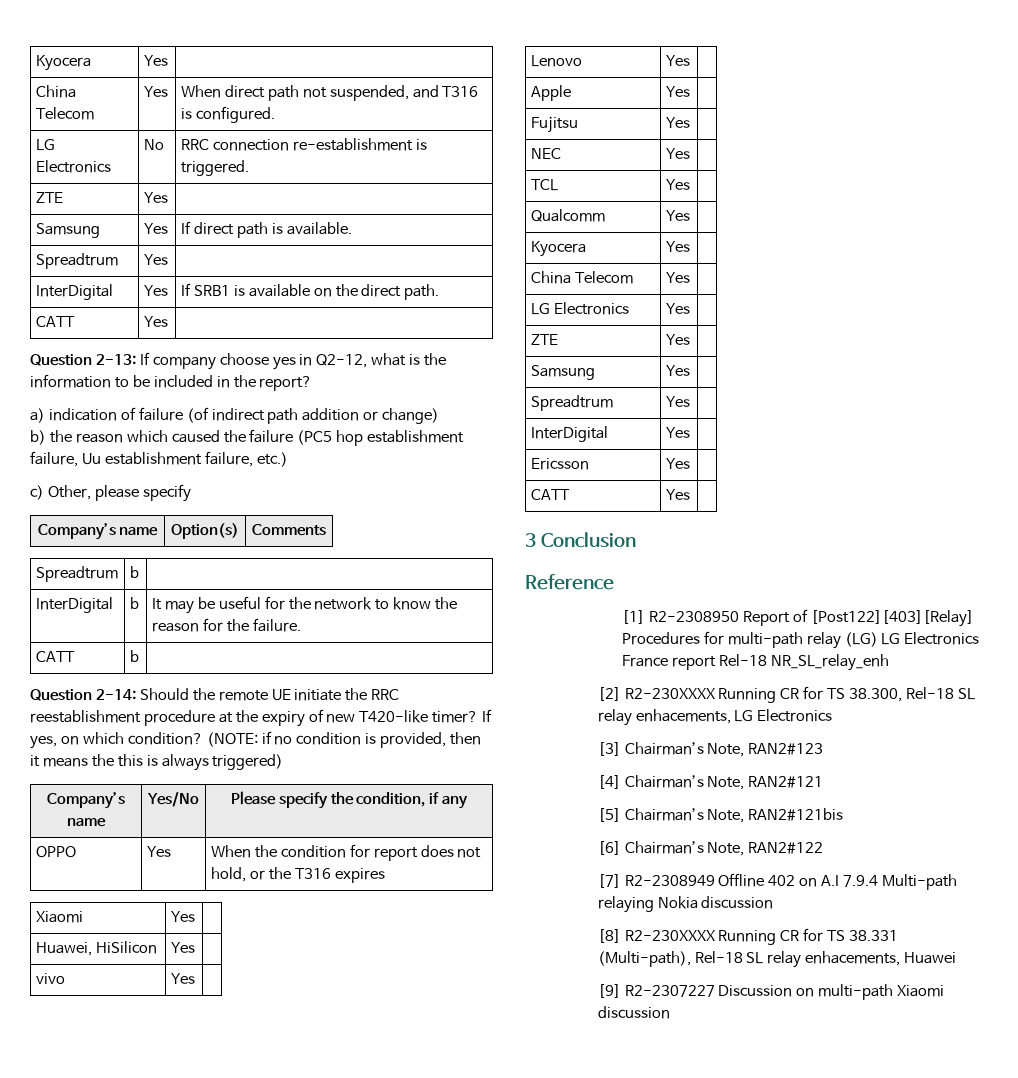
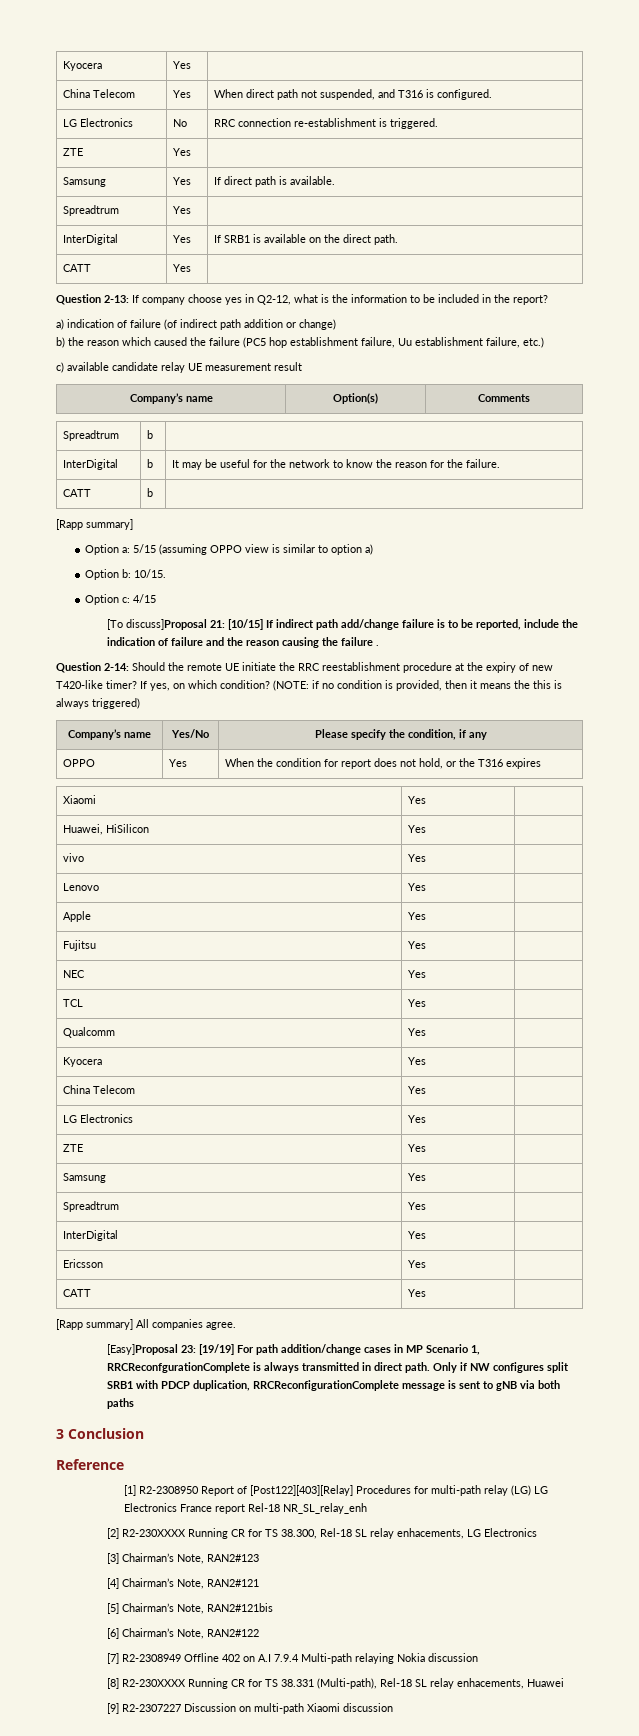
- c) Other, please specify
+ c) available candidate relay UE measurement result
  CATT | b |
+ [Rapp summary]
+ Option a: 5/15 (assuming OPPO view is similar to option a)
+ Option b: 10/15.
+ Option c: 4/15
+ [To discuss]Proposal 21: [10/15] If indirect path add/change failure is to be reported, include the indication of failure and the reason causing the failure .
+ [Rapp summary] All companies agree.
+ [Easy]Proposal 23: [19/19] For path addition/change cases in MP Scenario 1, RRCReconfgurationComplete is always transmitted in direct path. Only if NW configures split SRB1 with PDCP duplication, RRCReconfigurationComplete message is sent to gNB via both paths

